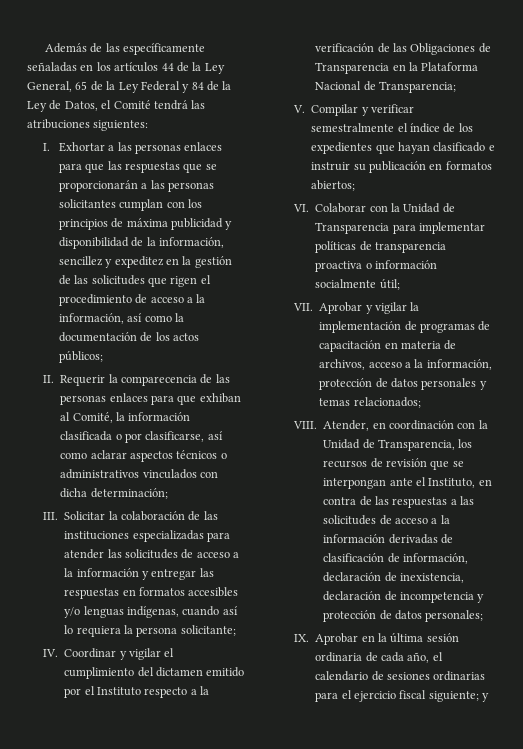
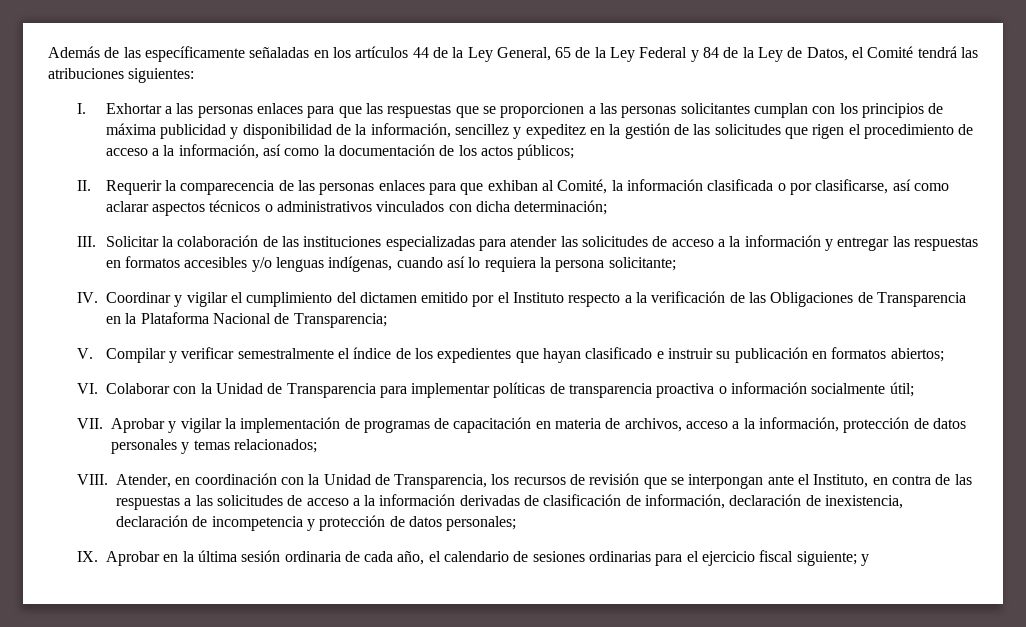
- I. Exhortar a las personas enlaces para que las respuestas que se proporcionarán a las personas solicitantes cumplan con los principios de máxima publicidad y disponibilidad de la información, sencillez y expeditez en la gestión de las solicitudes que rigen el procedimiento de acceso a la información, así como la documentación de los actos públicos;
+ I. Exhortar a las personas enlaces para que las respuestas que se proporcionen a las personas solicitantes cumplan con los principios de máxima publicidad y disponibilidad de la información, sencillez y expeditez en la gestión de las solicitudes que rigen el procedimiento de acceso a la información, así como la documentación de los actos públicos;

